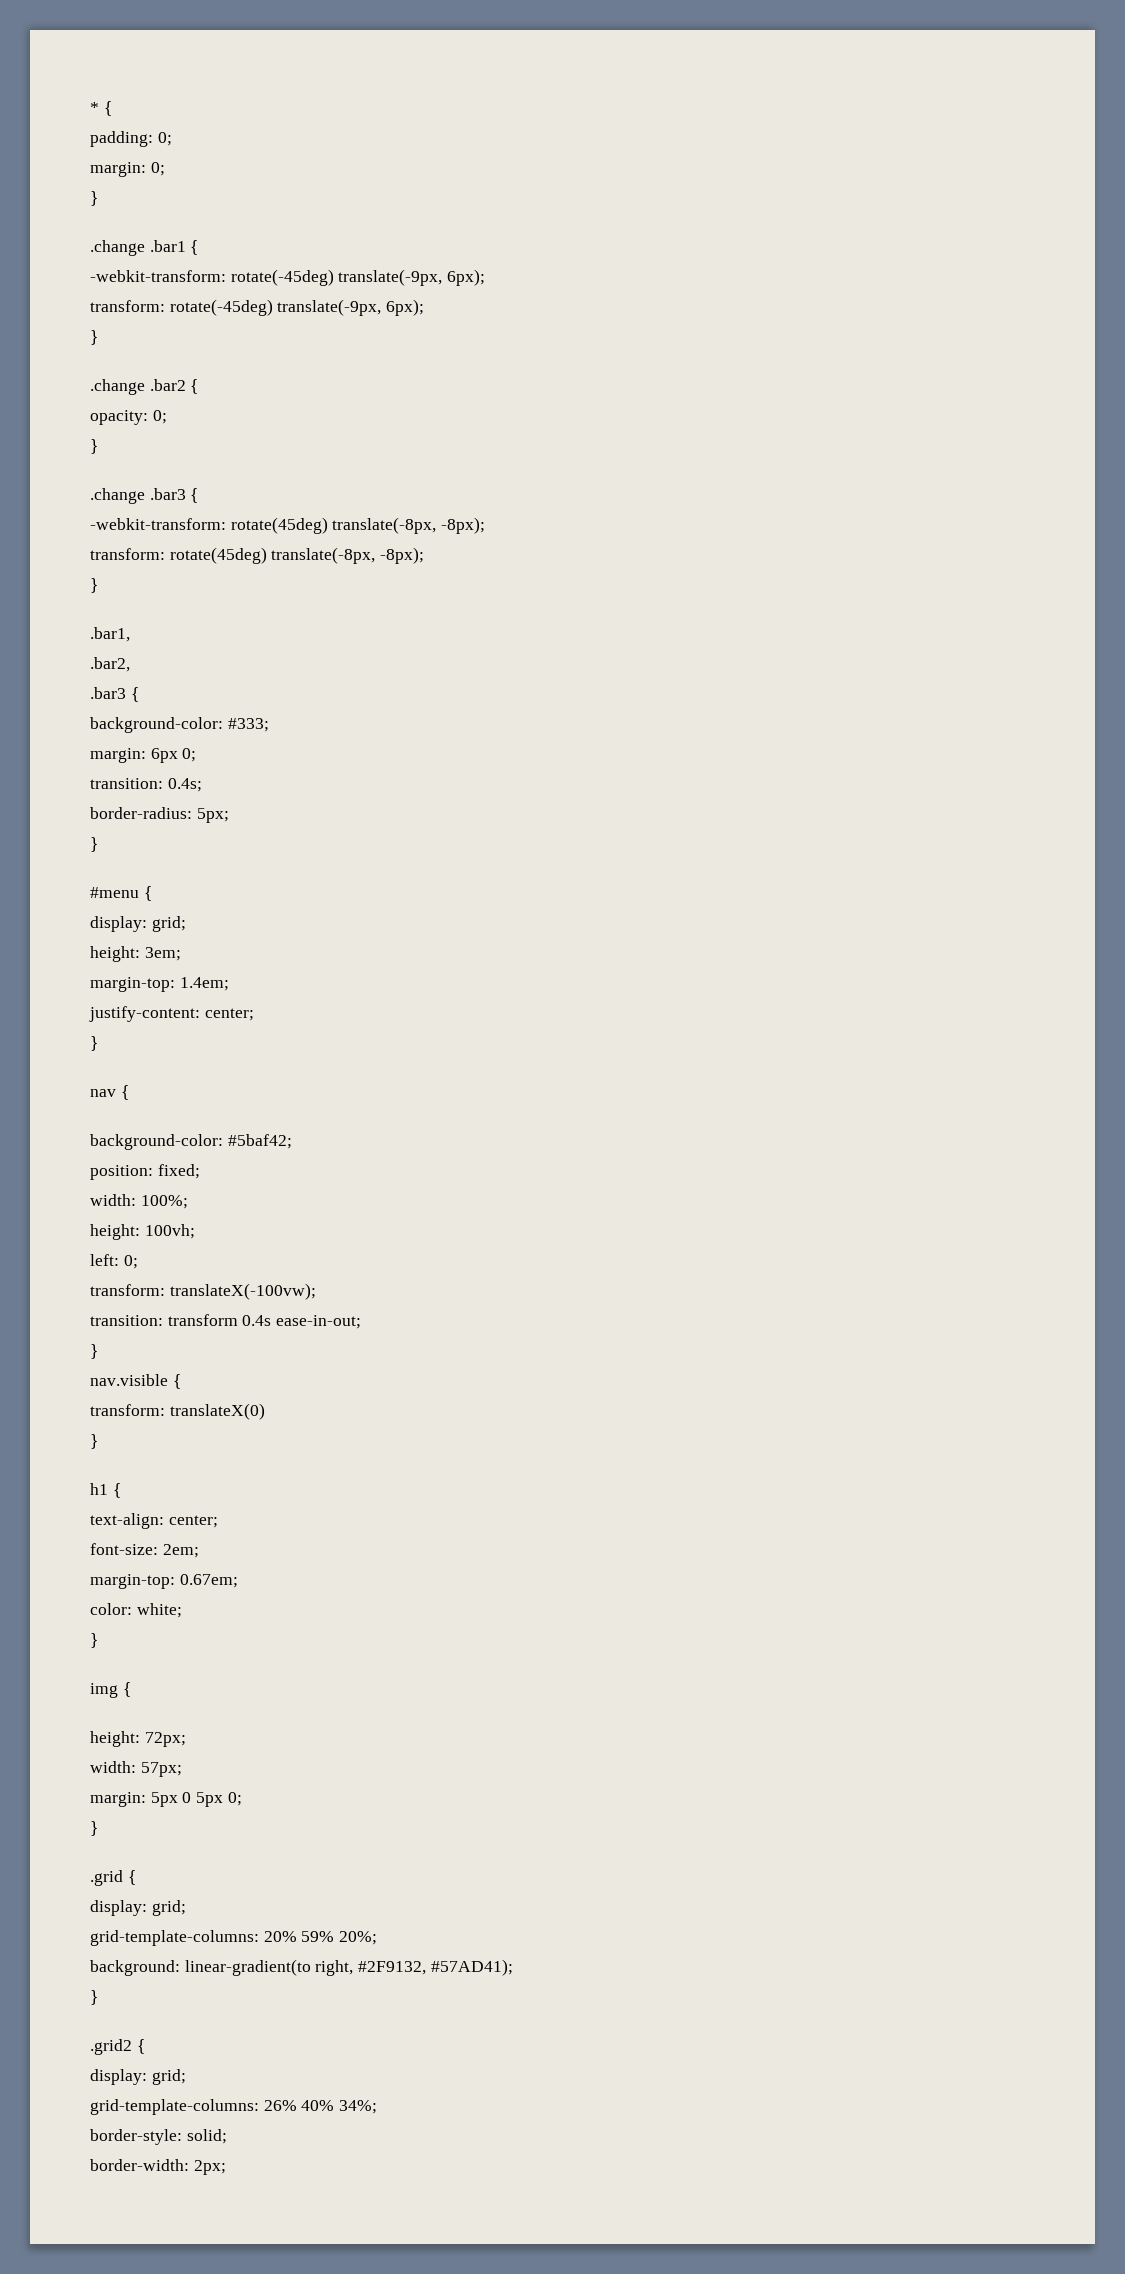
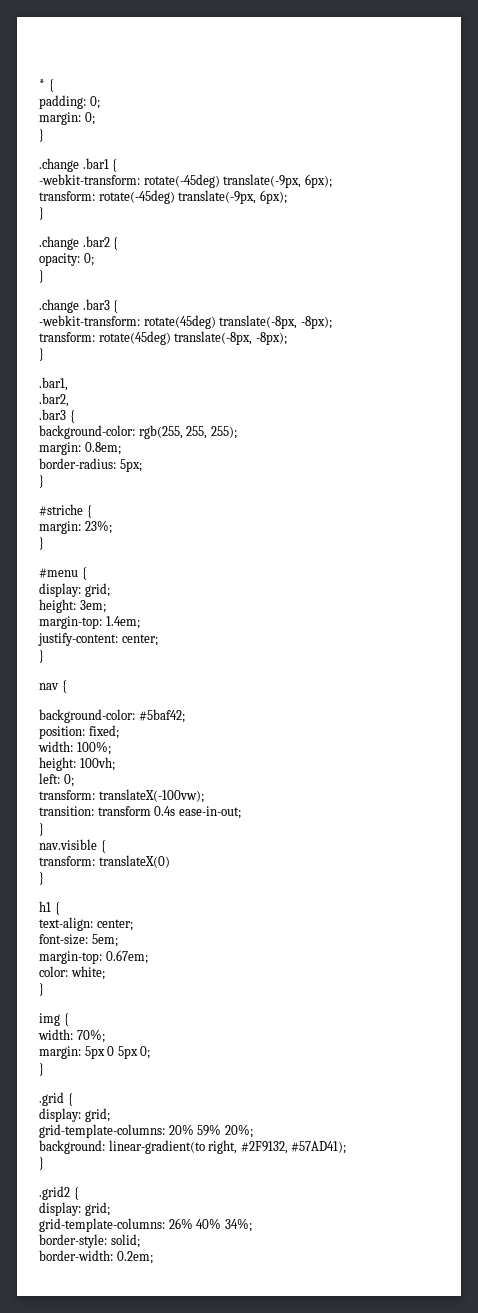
- background-color: #333;
- margin: 6px 0;
- transition: 0.4s;
+ background-color: rgb(255, 255, 255);
+ margin: 0.8em;
  border-radius: 5px;
+ }
+ #striche {
+ margin: 23%;
- font-size: 2em;
+ font-size: 5em;
- height: 72px;
- width: 57px;
+ width: 70%;
- border-width: 2px;
+ border-width: 0.2em;

